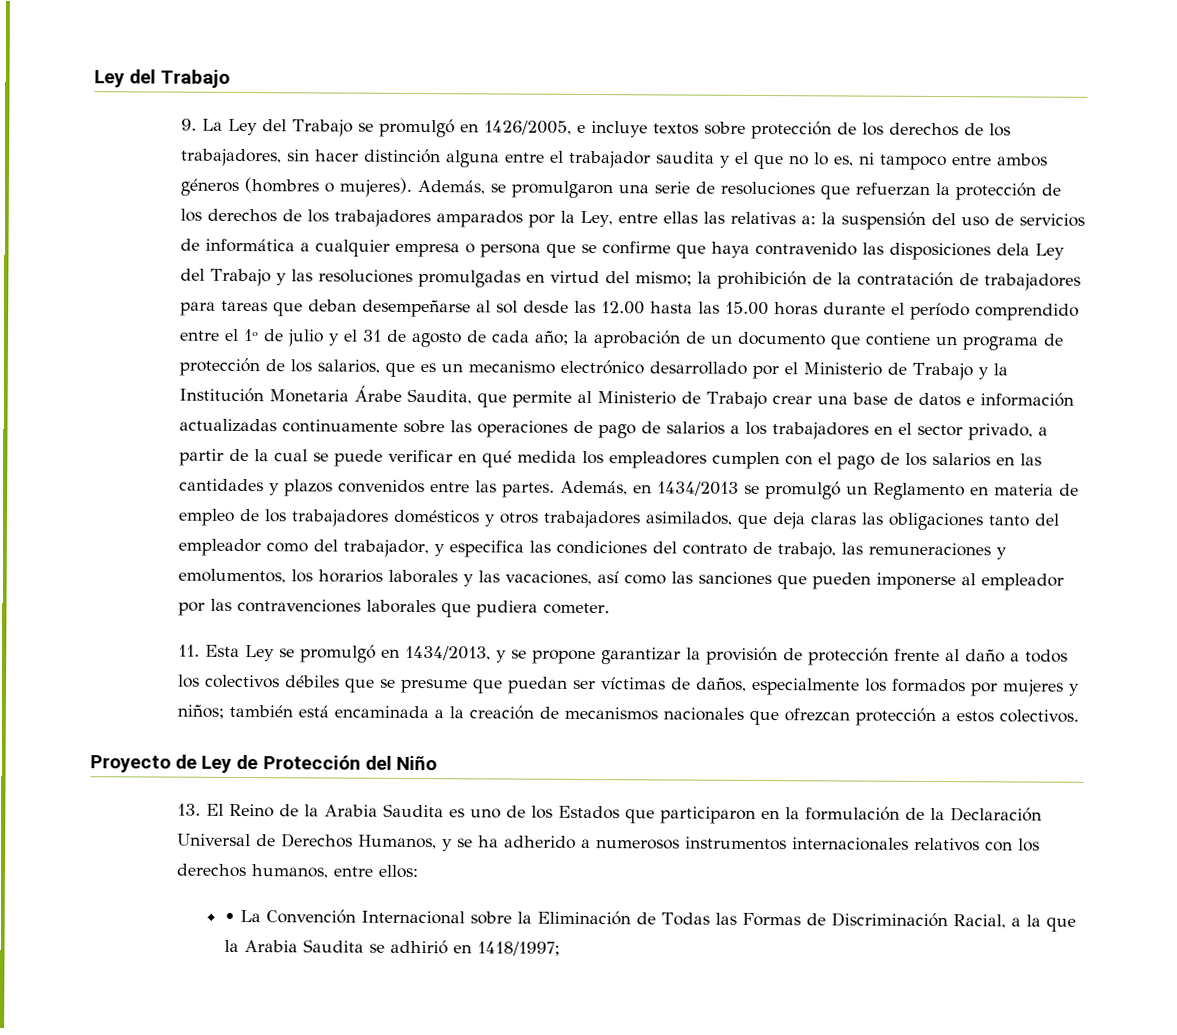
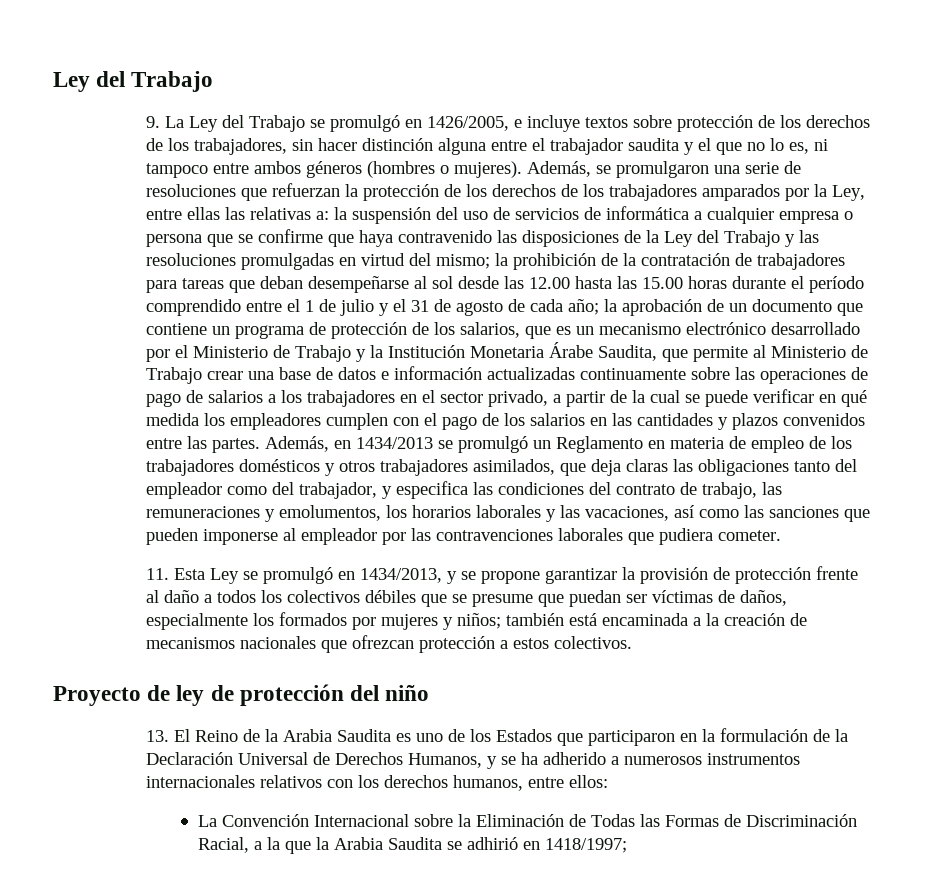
- la suspensión del uso de servicios de informática a cualquier empresa o persona que se confirme que haya contravenido las disposiciones dela Ley del Trabajo y las resoluciones promulgadas en virtud del mismo;
+ la suspensión del uso de servicios de informática a cualquier empresa o persona que se confirme que haya contravenido las disposiciones de la Ley del Trabajo y las resoluciones promulgadas en virtud del mismo;
- la prohibición de la contratación de trabajadores para tareas que deban desempeñarse al sol desde las 12.00 hasta las 15.00 horas durante el período comprendido entre el 1º de julio y el 31 de agosto de cada año;
+ la prohibición de la contratación de trabajadores para tareas que deban desempeñarse al sol desde las 12.00 hasta las 15.00 horas durante el período comprendido entre el 1 de julio y el 31 de agosto de cada año;
- Proyecto de Ley de Protección del Niño
+ Proyecto de ley de protección del niño
- • La Convención Internacional sobre la Eliminación de Todas las Formas de Discriminación Racial, a la que la Arabia Saudita se adhirió en 1418/1997;
+ La Convención Internacional sobre la Eliminación de Todas las Formas de Discriminación Racial, a la que la Arabia Saudita se adhirió en 1418/1997;

